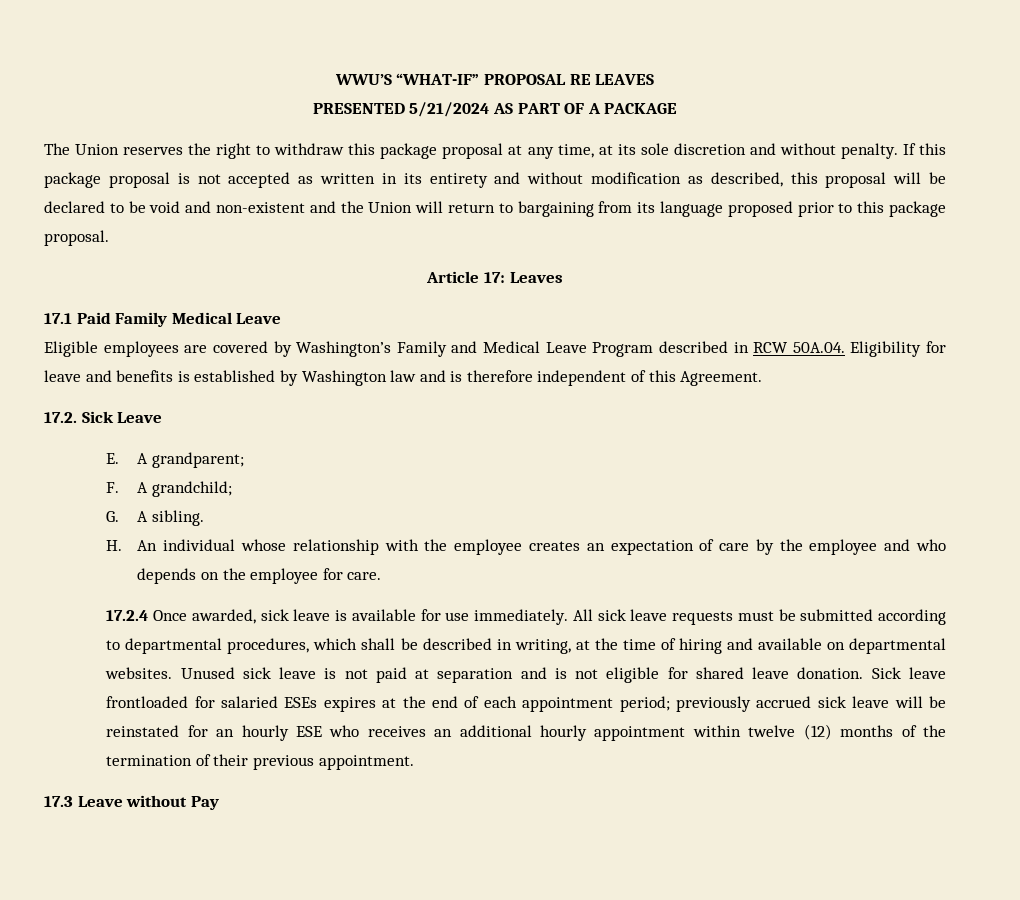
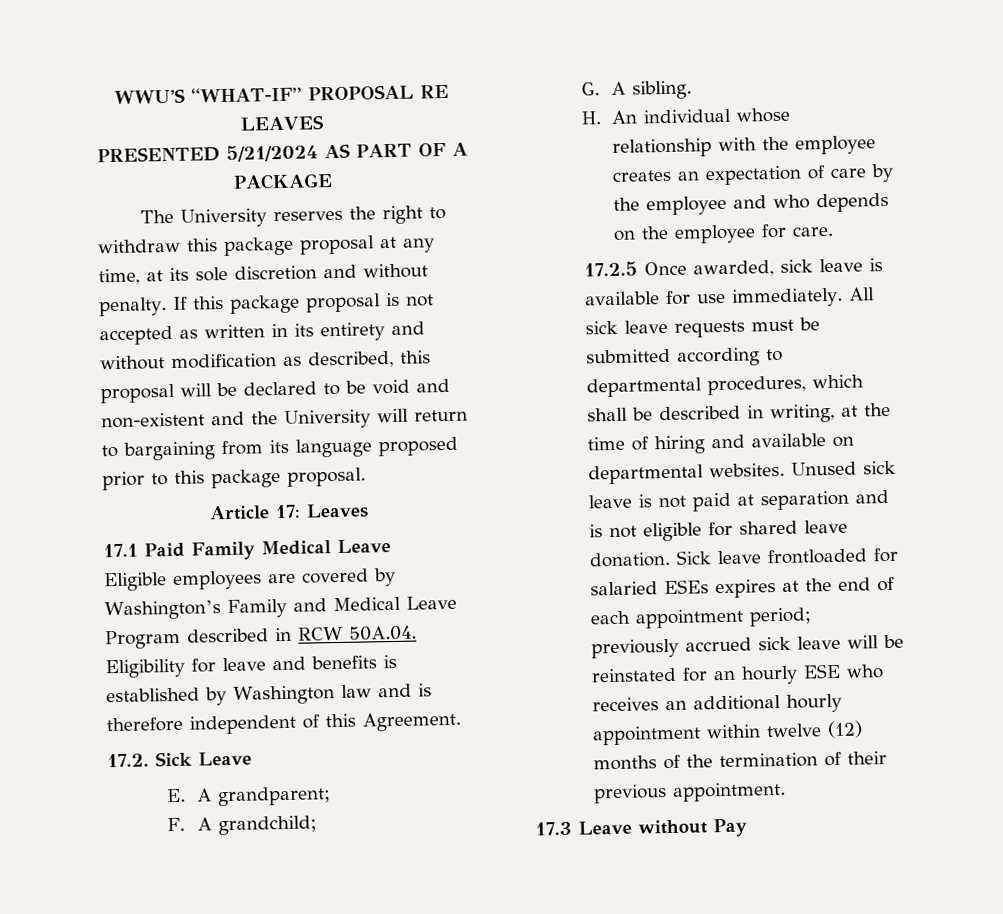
- The Union reserves the right to withdraw this package proposal at any time, at its sole discretion and without penalty.
+ The University reserves the right to withdraw this package proposal at any time, at its sole discretion and without penalty.
- If this package proposal is not accepted as written in its entirety and without modification as described, this proposal will be declared to be void and non-existent and the Union will return to bargaining from its language proposed prior to this package proposal.
+ If this package proposal is not accepted as written in its entirety and without modification as described, this proposal will be declared to be void and non-existent and the University will return to bargaining from its language proposed prior to this package proposal.
- 17.2.4 Once awarded, sick leave is available for use immediately.
+ 17.2.5 Once awarded, sick leave is available for use immediately.

